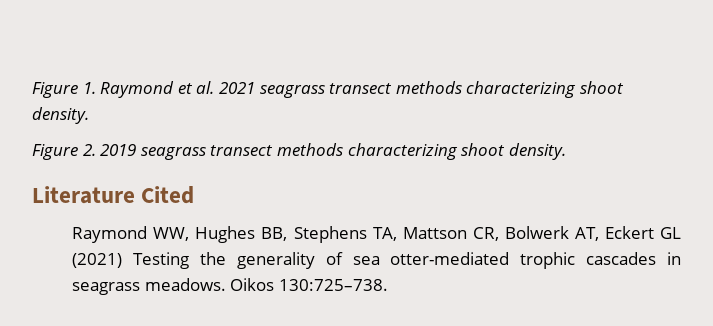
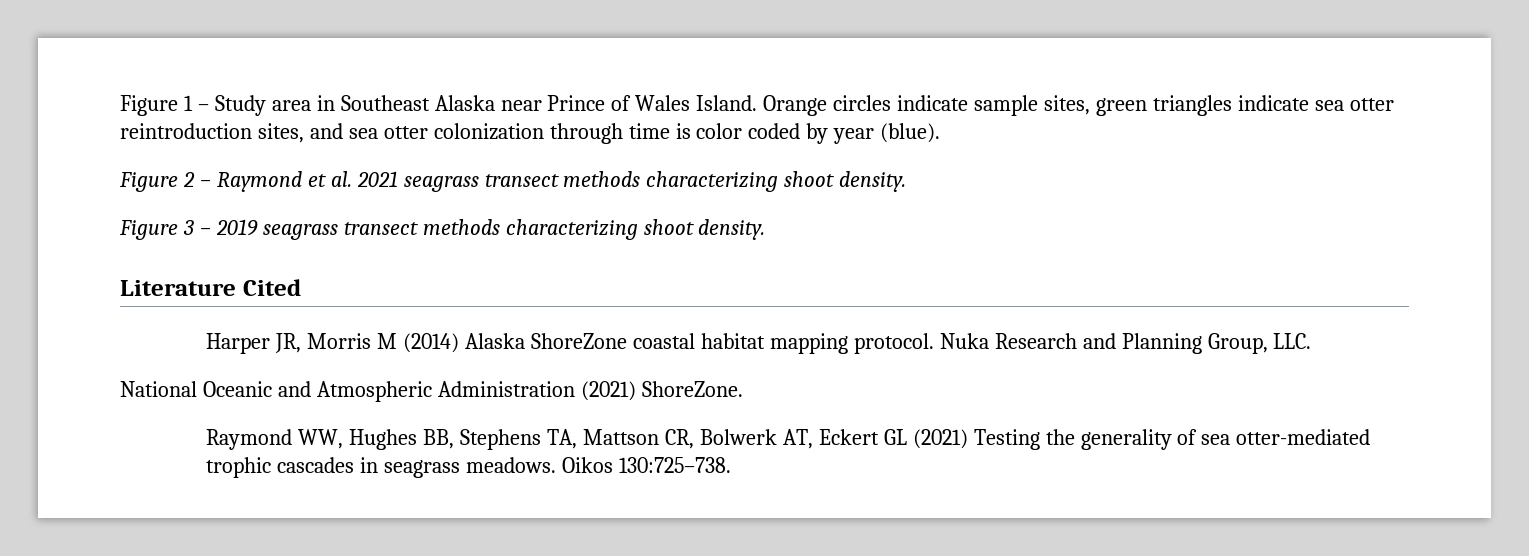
- Figure 1. Raymond et al. 2021 seagrass transect methods characterizing shoot density.
+ Figure 1 – Study area in Southeast Alaska near Prince of Wales Island. Orange circles indicate sample sites, green triangles indicate sea otter reintroduction sites, and sea otter colonization through time is color coded by year (blue).
+ Figure 2 – Raymond et al. 2021 seagrass transect methods characterizing shoot density.
- Figure 2. 2019 seagrass transect methods characterizing shoot density.
+ Figure 3 – 2019 seagrass transect methods characterizing shoot density.
+ Harper JR, Morris M (2014) Alaska ShoreZone coastal habitat mapping protocol. Nuka Research and Planning Group, LLC.
+ National Oceanic and Atmospheric Administration (2021) ShoreZone.

